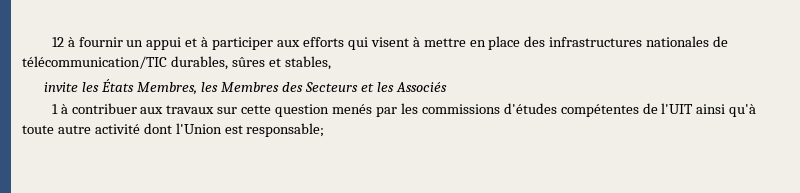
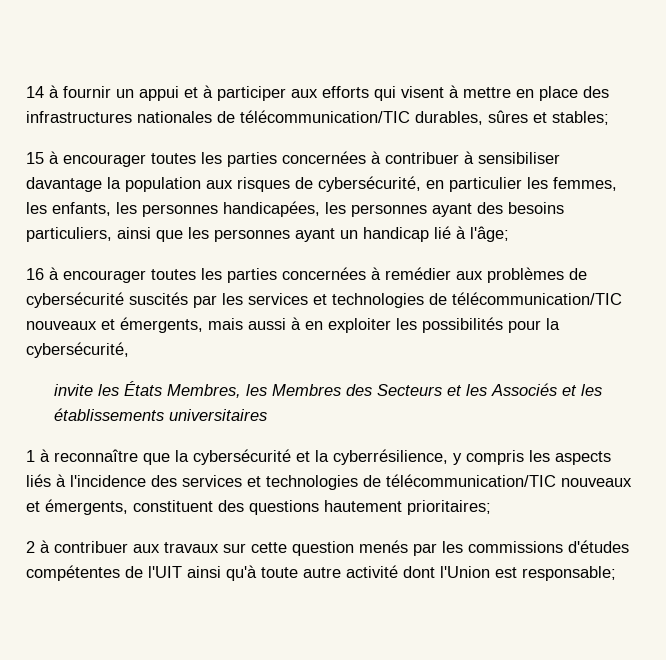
- 12 à fournir un appui et à participer aux efforts qui visent à mettre en place des infrastructures nationales de télécommunication/TIC durables, sûres et stables,
+ 14 à fournir un appui et à participer aux efforts qui visent à mettre en place des infrastructures nationales de télécommunication/TIC durables, sûres et stables;
+ 15 à encourager toutes les parties concernées à contribuer à sensibiliser davantage la population aux risques de cybersécurité, en particulier les femmes, les enfants, les personnes handicapées, les personnes ayant des besoins particuliers, ainsi que les personnes ayant un handicap lié à l'âge;
+ 16 à encourager toutes les parties concernées à remédier aux problèmes de cybersécurité suscités par les services et technologies de télécommunication/TIC nouveaux et émergents, mais aussi à en exploiter les possibilités pour la cybersécurité,
- invite les États Membres, les Membres des Secteurs et les Associés
- 1 à contribuer aux travaux sur cette question menés par les commissions d'études compétentes de l'UIT ainsi qu'à toute autre activité dont l'Union est responsable;
+ invite les États Membres, les Membres des Secteurs et les Associés et les établissements universitaires
+ 1 à reconnaître que la cybersécurité et la cyberrésilience, y compris les aspects liés à l'incidence des services et technologies de télécommunication/TIC nouveaux et émergents, constituent des questions hautement prioritaires;
+ 2 à contribuer aux travaux sur cette question menés par les commissions d'études compétentes de l'UIT ainsi qu'à toute autre activité dont l'Union est responsable;

